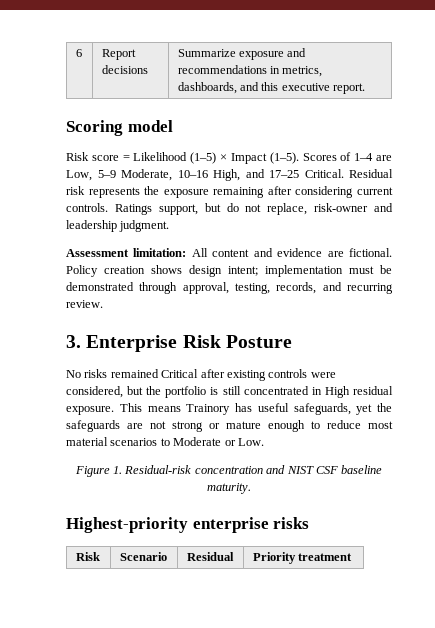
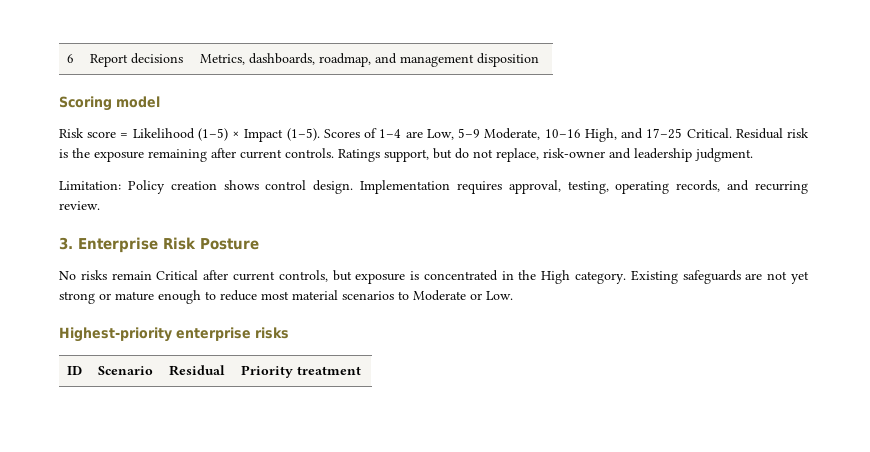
- 6 | Report decisions | Summarize exposure and recommendations in metrics, dashboards, and this executive report.
+ 6 | Report decisions | Metrics, dashboards, roadmap, and management disposition
- Residual risk represents the exposure remaining after considering current controls.
+ Residual risk is the exposure remaining after current controls.
- Assessment limitation: All content and evidence are fictional. Policy creation shows design intent; implementation must be demonstrated through approval, testing, records, and recurring review.
+ Limitation: Policy creation shows control design. Implementation requires approval, testing, operating records, and recurring review.
- No risks remained Critical after existing controls were considered, but the portfolio is still concentrated in High residual exposure. This means Trainory has useful safeguards, yet the safeguards are not strong or mature enough to reduce most material scenarios to Moderate or Low.
+ No risks remain Critical after current controls, but exposure is concentrated in the High category. Existing safeguards are not yet strong or mature enough to reduce most material scenarios to Moderate or Low.
- Figure 1. Residual-risk concentration and NIST CSF baseline maturity.
- Risk | Scenario | Residual | Priority treatment
+ ID | Scenario | Residual | Priority treatment

